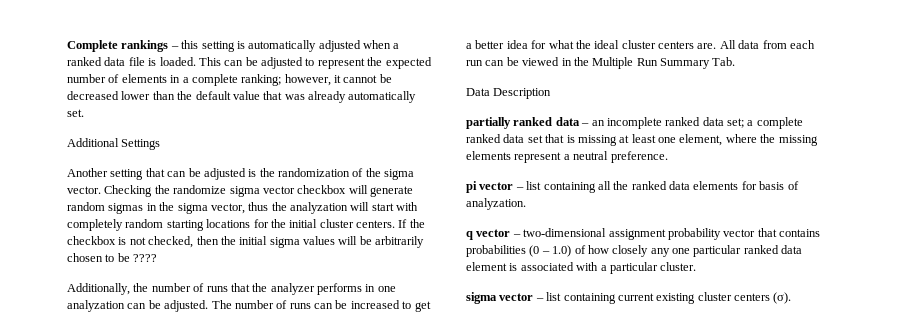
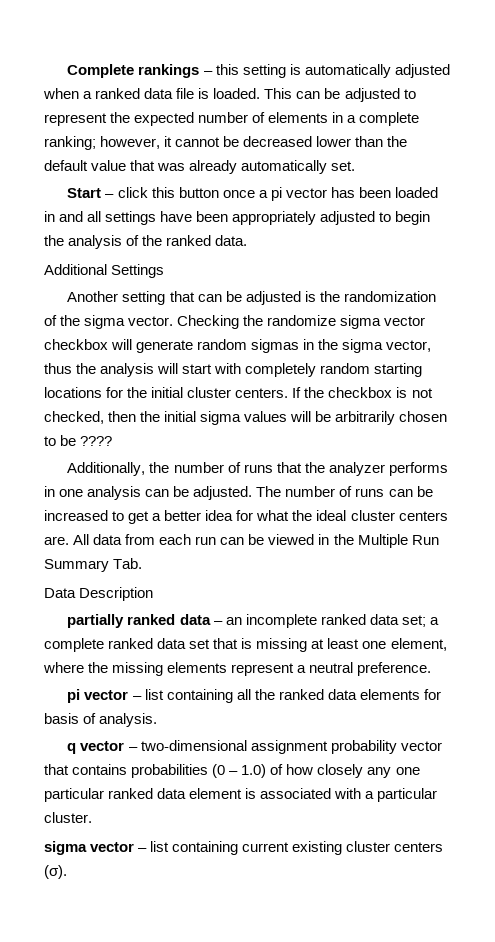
+ Start – click this button once a pi vector has been loaded in and all settings have been appropriately adjusted to begin the analysis of the ranked data.
- Checking the randomize sigma vector checkbox will generate random sigmas in the sigma vector, thus the analyzation will start with completely random starting locations for the initial cluster centers.
+ Checking the randomize sigma vector checkbox will generate random sigmas in the sigma vector, thus the analysis will start with completely random starting locations for the initial cluster centers.
- Additionally, the number of runs that the analyzer performs in one analyzation can be adjusted.
+ Additionally, the number of runs that the analyzer performs in one analysis can be adjusted.
- pi vector – list containing all the ranked data elements for basis of analyzation.
+ pi vector – list containing all the ranked data elements for basis of analysis.

